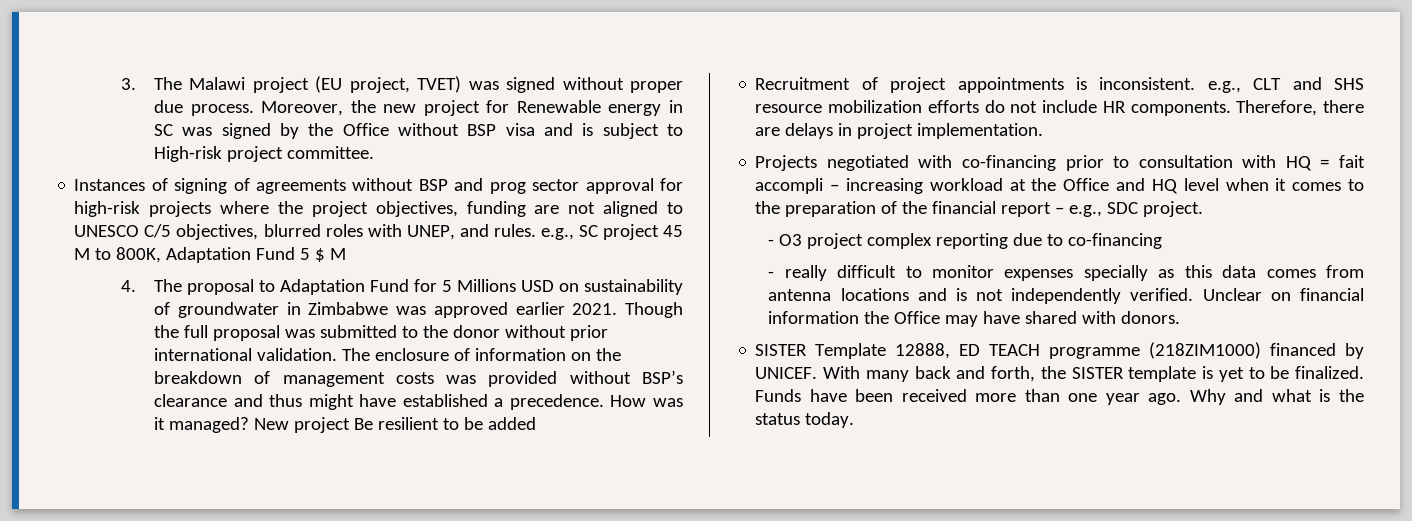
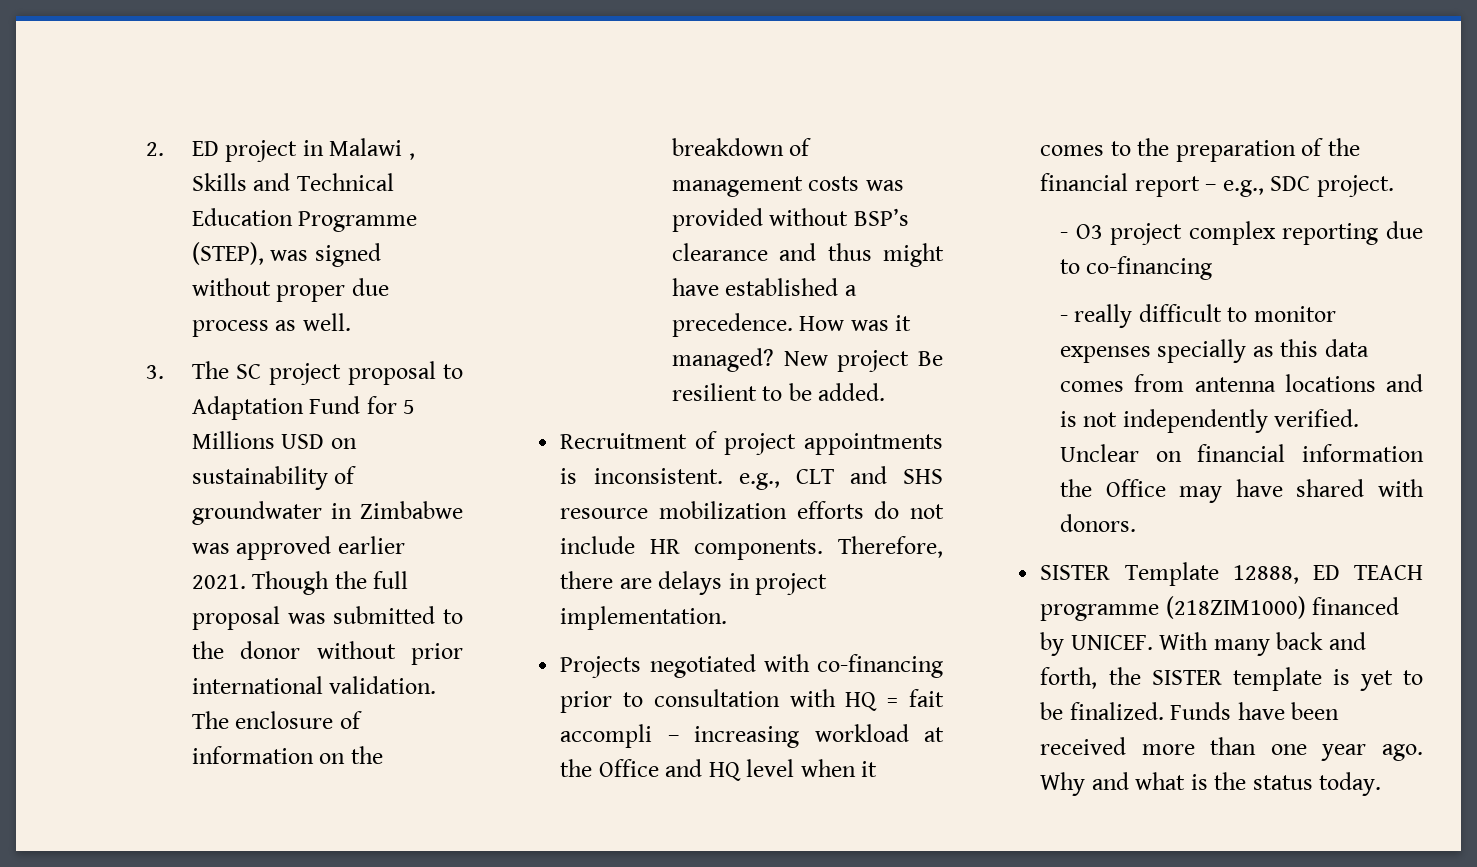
- 3. The Malawi project (EU project, TVET) was signed without proper due process. Moreover, the new project for Renewable energy in SC was signed by the Office without BSP visa and is subject to High-risk project committee.
- Instances of signing of agreements without BSP and prog sector approval for high-risk projects where the project objectives, funding are not aligned to UNESCO C/5 objectives, blurred roles with UNEP, and rules. e.g., SC project 45 M to 800K, Adaptation Fund 5 $ M
- 4. The proposal to Adaptation Fund for 5 Millions USD on sustainability of groundwater in Zimbabwe was approved earlier 2021.
+ 2. ED project in Malawi , Skills and Technical Education Programme (STEP), was signed without proper due process as well.
+ 3. The SC project proposal to Adaptation Fund for 5 Millions USD on sustainability of groundwater in Zimbabwe was approved earlier 2021.
- New project Be resilient to be added
+ New project Be resilient to be added.

